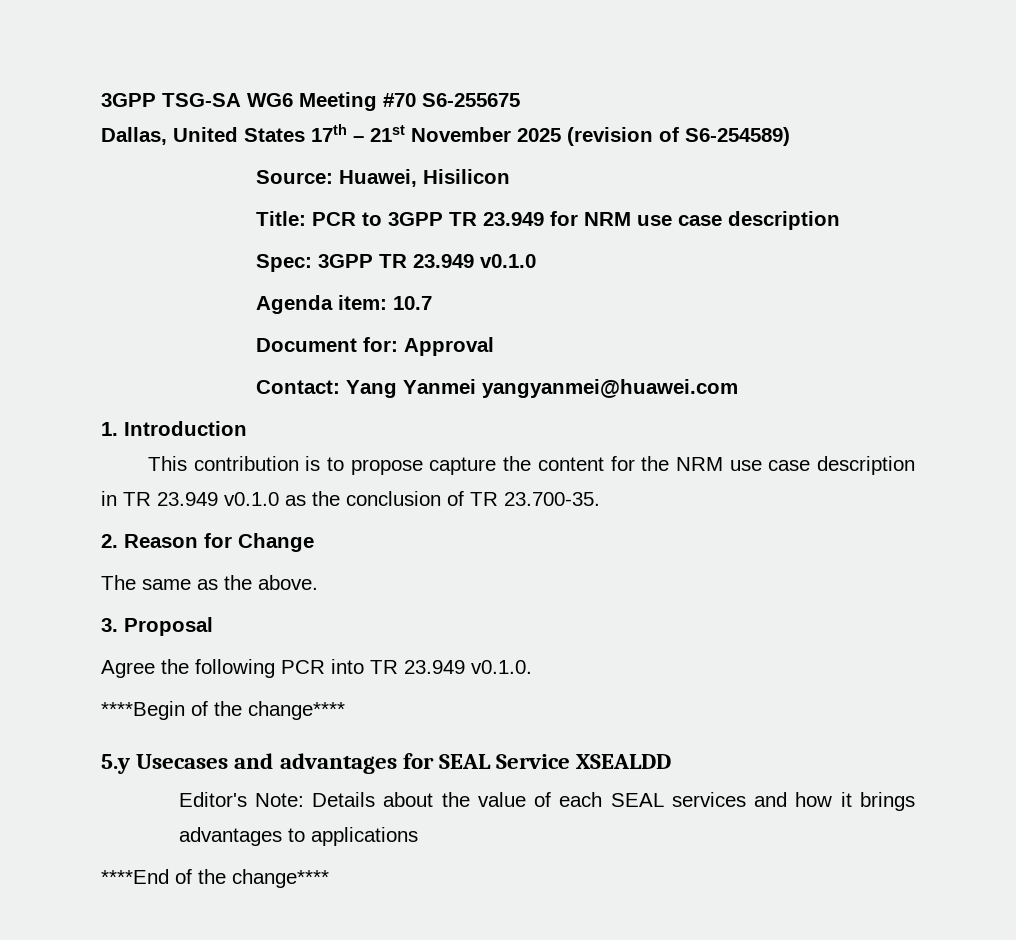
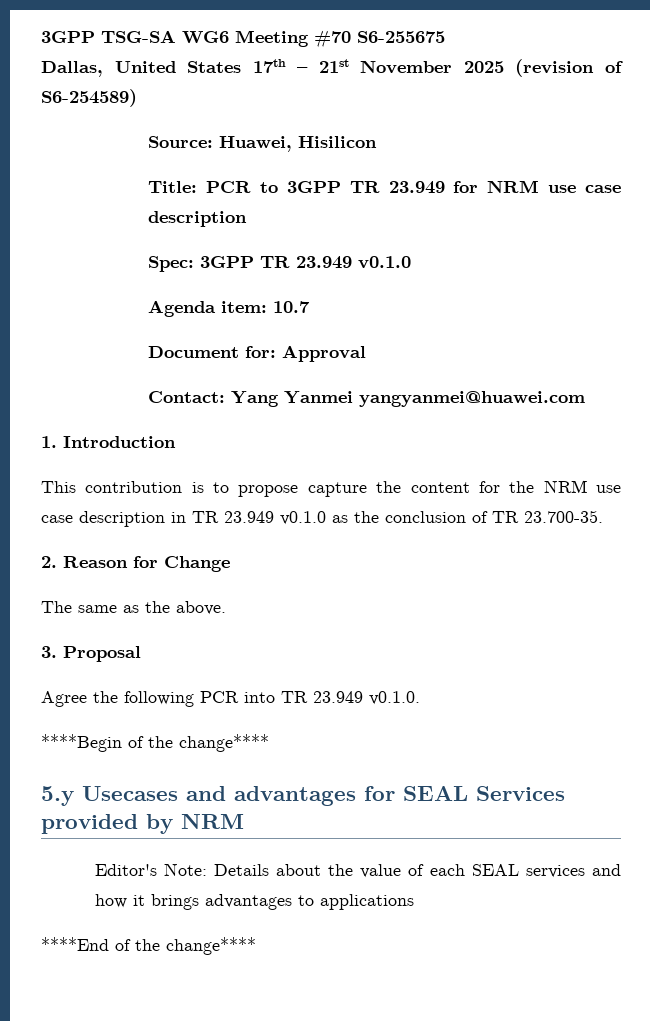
- 5.y Usecases and advantages for SEAL Service XSEALDD
+ 5.y Usecases and advantages for SEAL Services provided by NRM

